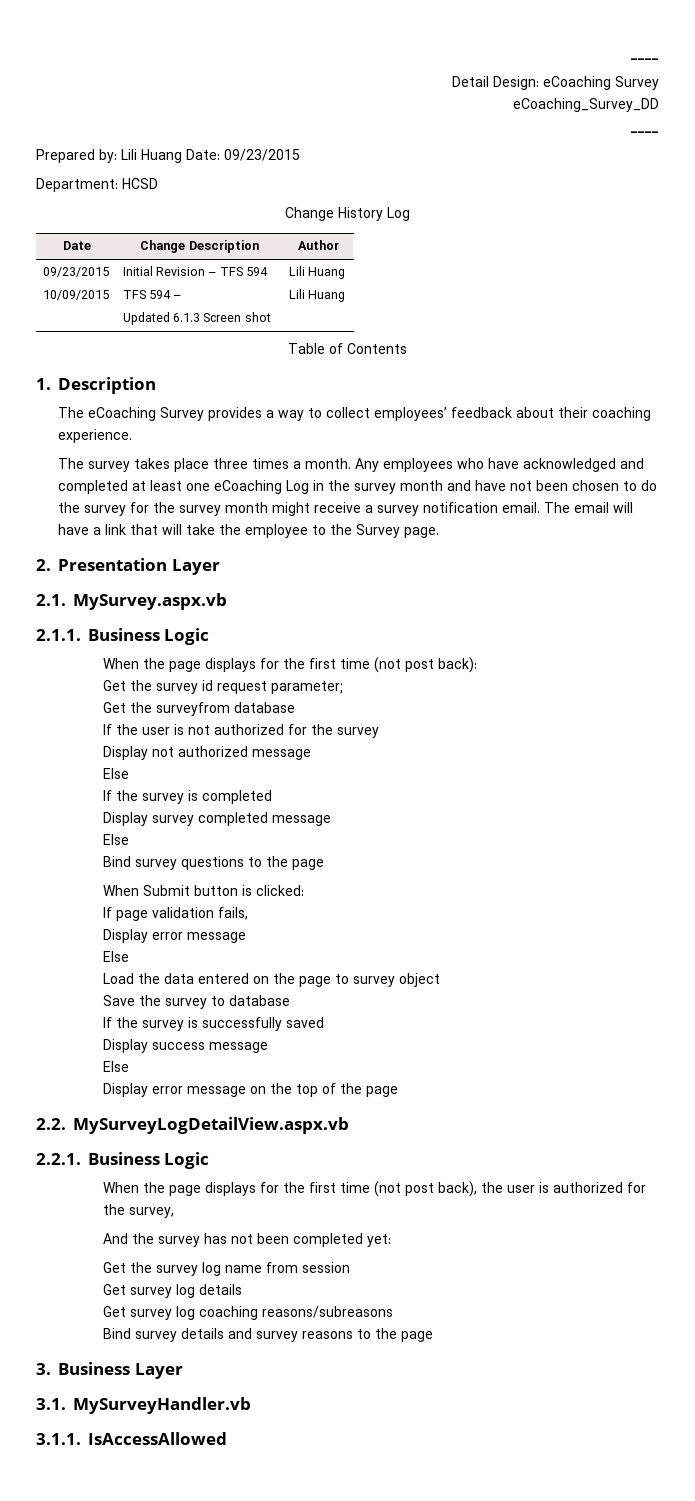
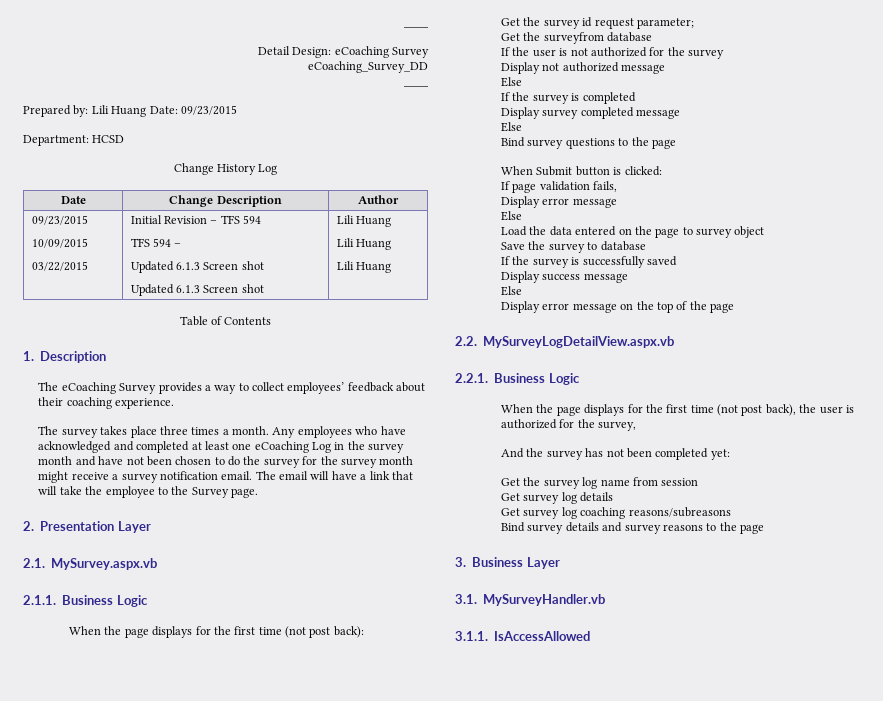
  Date | Change Description | Author
  09/23/2015
- 10/09/2015 | Initial Revision – TFS 594
+ 10/09/2015
+ 03/22/2015 | Initial Revision – TFS 594
  TFS 594 –
+ Updated 6.1.3 Screen shot
  Updated 6.1.3 Screen shot | Lili Huang
+ Lili Huang

